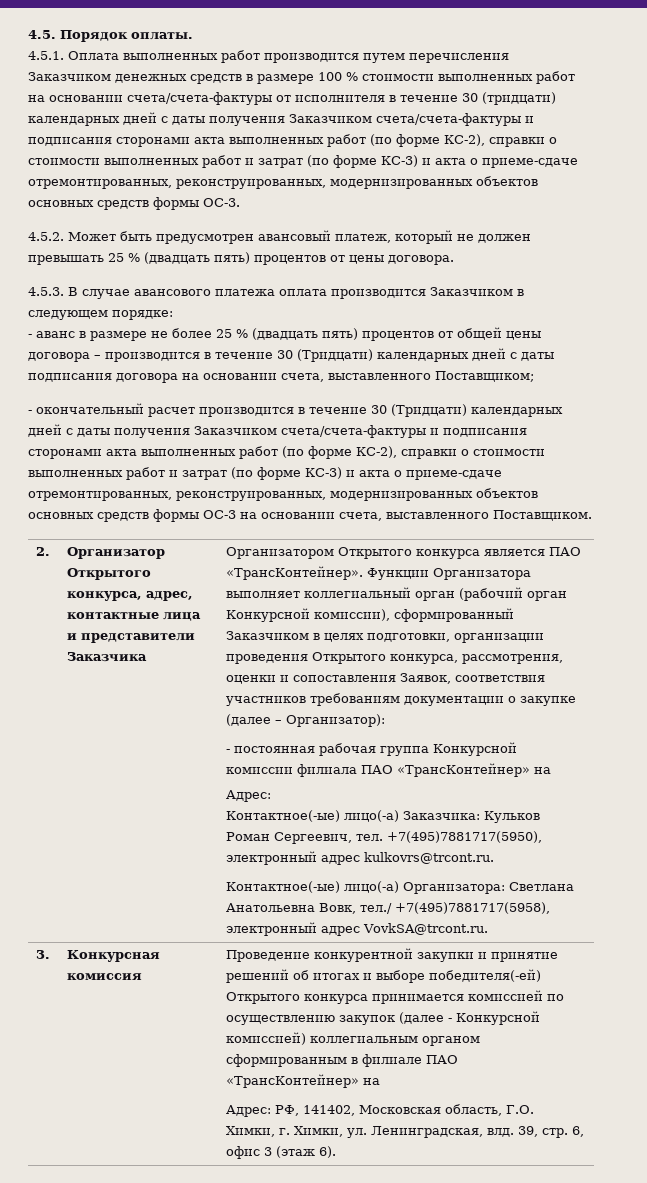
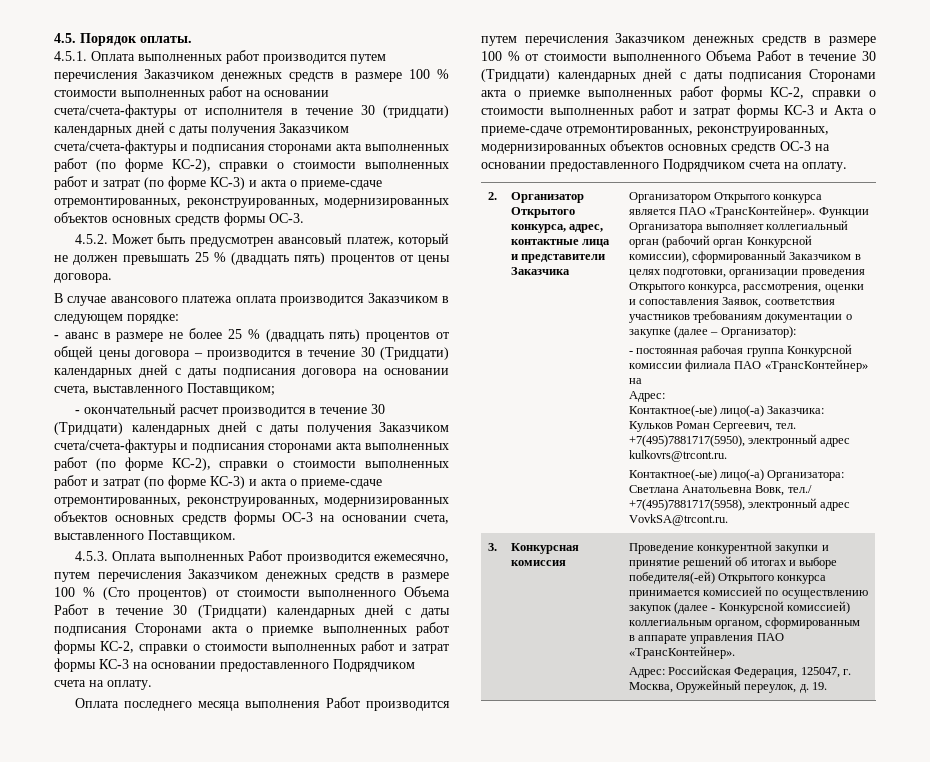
- 4.5.3. В случае авансового платежа оплата производится Заказчиком в следующем порядке:
+ В случае авансового платежа оплата производится Заказчиком в следующем порядке:
+ 4.5.3. Оплата выполненных Работ производится ежемесячно, путем перечисления Заказчиком денежных средств в размере 100 % (Сто процентов) от стоимости выполненного Объема Работ в течение 30 (Тридцати) календарных дней с даты подписания Сторонами акта о приемке выполненных работ формы КС-2, справки о стоимости выполненных работ и затрат формы КС-3 на основании предоставленного Подрядчиком счета на оплату.
+ Оплата последнего месяца выполнения Работ производится путем перечисления Заказчиком денежных средств в размере 100 % от стоимости выполненного Объема Работ в течение 30 (Тридцати) календарных дней с даты подписания Сторонами акта о приемке выполненных работ формы КС-2, справки о стоимости выполненных работ и затрат формы КС-3 и Акта о приеме-сдаче отремонтированных, реконструированных, модернизированных объектов основных средств ОС-3 на основании предоставленного Подрядчиком счета на оплату.
- Проведение конкурентной закупки и принятие решений об итогах и выборе победителя(-ей) Открытого конкурса принимается комиссией по осуществлению закупок (далее - Конкурсной комиссией) коллегиальным органом сформированным в филиале ПАО «ТрансКонтейнер» на
- Адрес: РФ, 141402, Московская область, Г.О. Химки, г. Химки, ул. Ленинградская, влд. 39, стр. 6, офис 3 (этаж 6).
+ Проведение конкурентной закупки и принятие решений об итогах и выборе победителя(-ей) Открытого конкурса принимается комиссией по осуществлению закупок (далее - Конкурсной комиссией) коллегиальным органом, сформированным в аппарате управления ПАО «ТрансКонтейнер».
+ Адрес: Российская Федерация, 125047, г. Москва, Оружейный переулок, д. 19.

